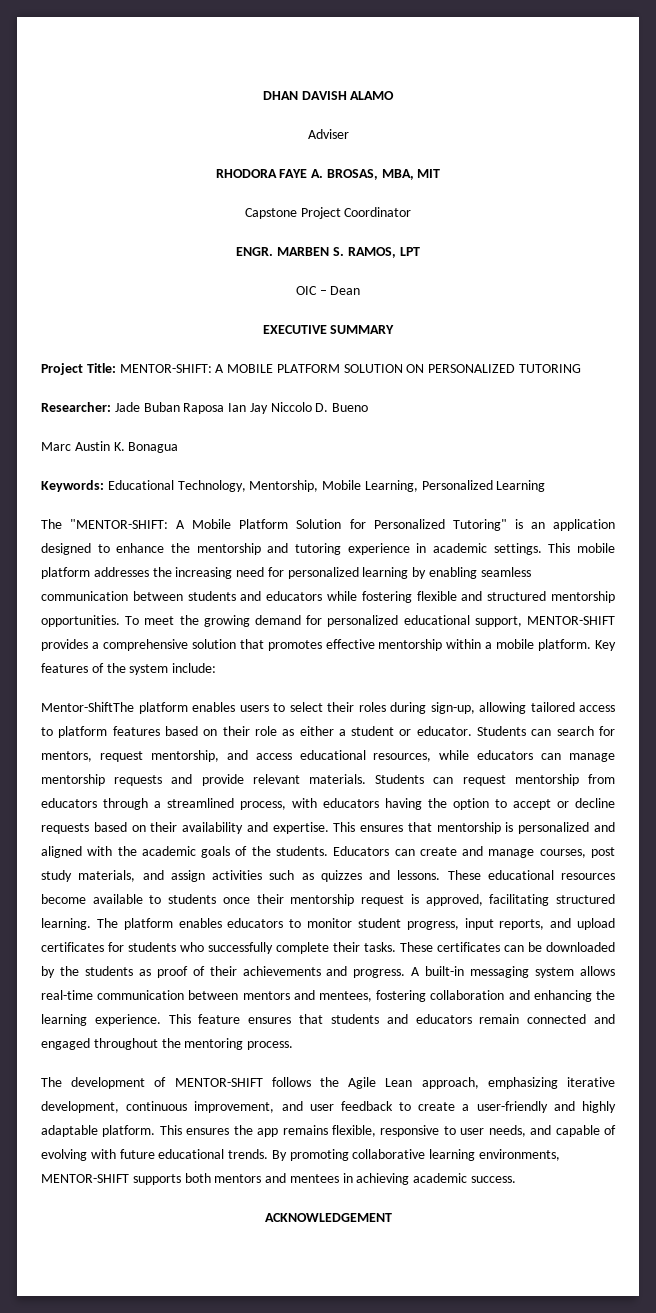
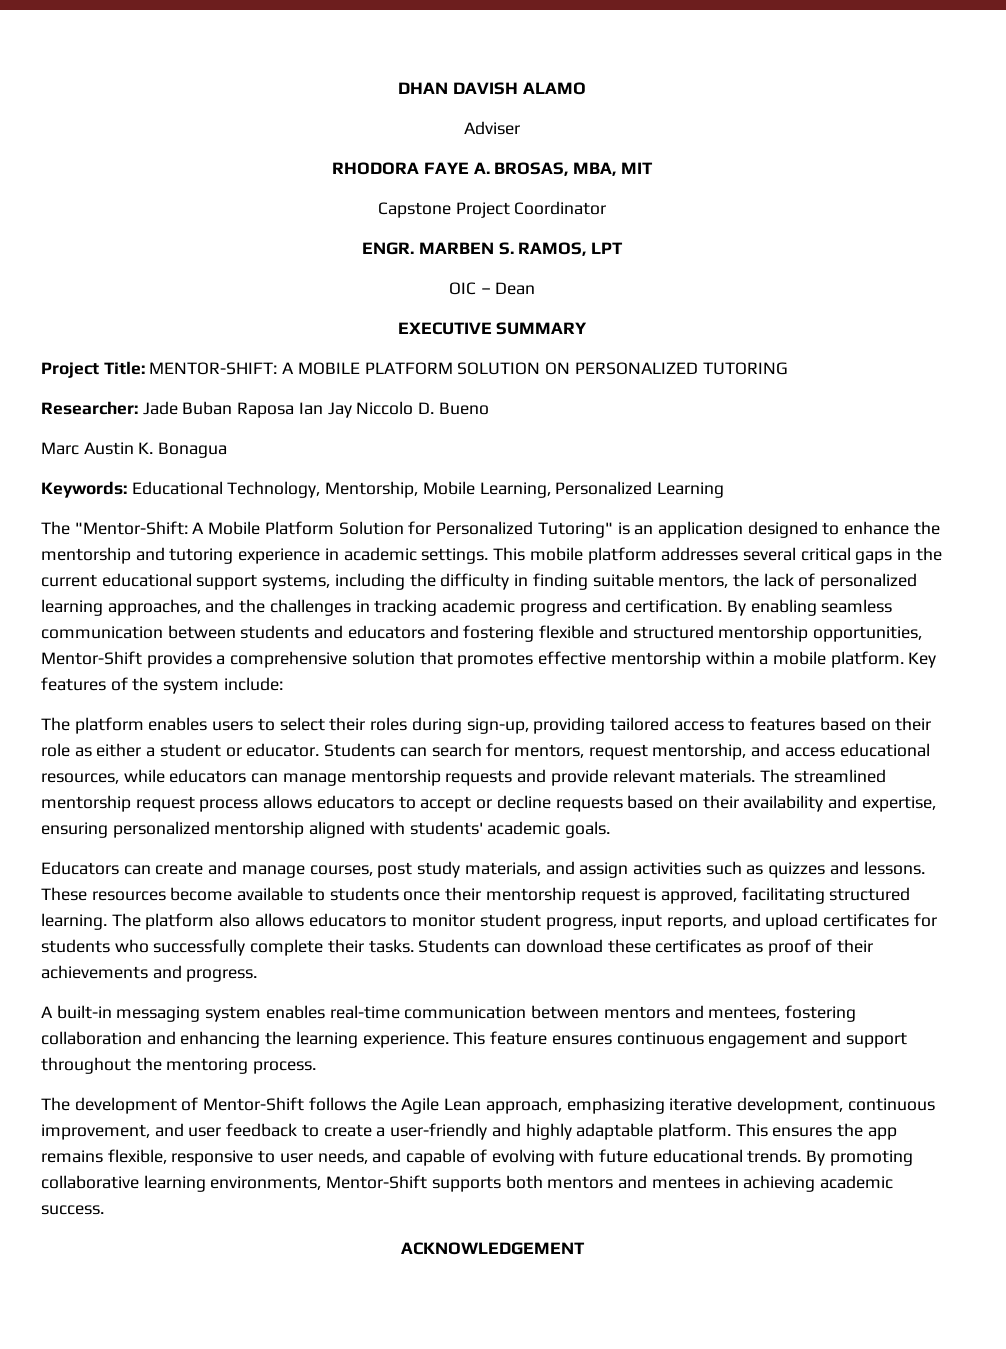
- The "MENTOR-SHIFT: A Mobile Platform Solution for Personalized Tutoring" is an application designed to enhance the mentorship and tutoring experience in academic settings.
+ The "Mentor-Shift: A Mobile Platform Solution for Personalized Tutoring" is an application designed to enhance the mentorship and tutoring experience in academic settings.
- This mobile platform addresses the increasing need for personalized learning by enabling seamless communication between students and educators while fostering flexible and structured mentorship opportunities. To meet the growing demand for personalized educational support, MENTOR-SHIFT provides a comprehensive solution that promotes effective mentorship within a mobile platform.
+ This mobile platform addresses several critical gaps in the current educational support systems, including the difficulty in finding suitable mentors, the lack of personalized learning approaches, and the challenges in tracking academic progress and certification. By enabling seamless communication between students and educators and fostering flexible and structured mentorship opportunities, Mentor-Shift provides a comprehensive solution that promotes effective mentorship within a mobile platform.
- Mentor-ShiftThe platform enables users to select their roles during sign-up, allowing tailored access to platform features based on their role as either a student or educator.
+ The platform enables users to select their roles during sign-up, providing tailored access to features based on their role as either a student or educator.
- Students can request mentorship from educators through a streamlined process, with educators having the option to accept or decline requests based on their availability and expertise. This ensures that mentorship is personalized and aligned with the academic goals of the students. Educators can create and manage courses, post study materials, and assign activities such as quizzes and lessons.
+ The streamlined mentorship request process allows educators to accept or decline requests based on their availability and expertise, ensuring personalized mentorship aligned with students' academic goals.
+ Educators can create and manage courses, post study materials, and assign activities such as quizzes and lessons.
- These educational resources become available to students once their mentorship request is approved, facilitating structured learning.
+ These resources become available to students once their mentorship request is approved, facilitating structured learning.
- The platform enables educators to monitor student progress, input reports, and upload certificates for students who successfully complete their tasks.
+ The platform also allows educators to monitor student progress, input reports, and upload certificates for students who successfully complete their tasks.
- These certificates can be downloaded by the students as proof of their achievements and progress. A built-in messaging system allows real-time communication between mentors and mentees, fostering collaboration and enhancing the learning experience.
+ Students can download these certificates as proof of their achievements and progress.
+ A built-in messaging system enables real-time communication between mentors and mentees, fostering collaboration and enhancing the learning experience.
- This feature ensures that students and educators remain connected and engaged throughout the mentoring process.
+ This feature ensures continuous engagement and support throughout the mentoring process.
- The development of MENTOR-SHIFT follows the Agile Lean approach, emphasizing iterative development, continuous improvement, and user feedback to create a user-friendly and highly adaptable platform.
+ The development of Mentor-Shift follows the Agile Lean approach, emphasizing iterative development, continuous improvement, and user feedback to create a user-friendly and highly adaptable platform.
- By promoting collaborative learning environments, MENTOR-SHIFT supports both mentors and mentees in achieving academic success.
+ By promoting collaborative learning environments, Mentor-Shift supports both mentors and mentees in achieving academic success.

